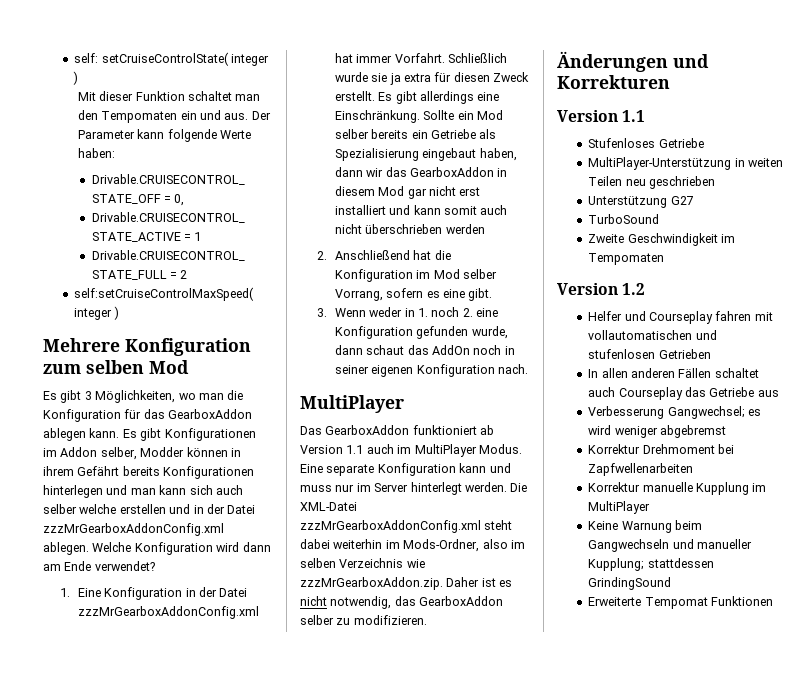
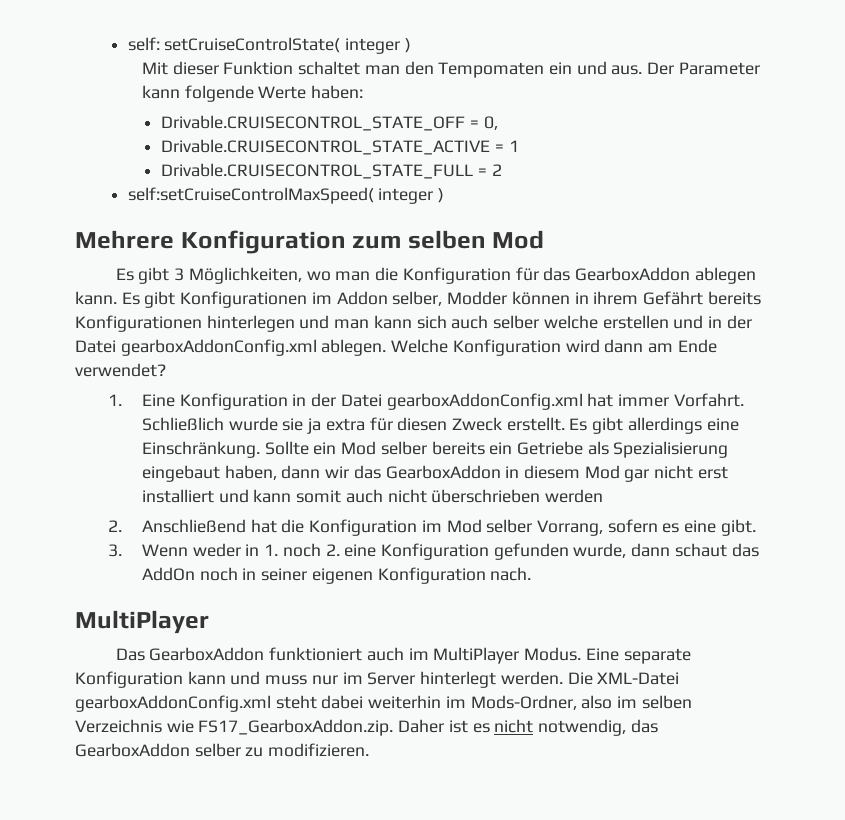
- Es gibt Konfigurationen im Addon selber, Modder können in ihrem Gefährt bereits Konfigurationen hinterlegen und man kann sich auch selber welche erstellen und in der Datei zzzMrGearboxAddonConfig.xml ablegen.
+ Es gibt Konfigurationen im Addon selber, Modder können in ihrem Gefährt bereits Konfigurationen hinterlegen und man kann sich auch selber welche erstellen und in der Datei gearboxAddonConfig.xml ablegen.
- 1. Eine Konfiguration in der Datei zzzMrGearboxAddonConfig.xml hat immer Vorfahrt.
+ 1. Eine Konfiguration in der Datei gearboxAddonConfig.xml hat immer Vorfahrt.
- Das GearboxAddon funktioniert ab Version 1.1 auch im MultiPlayer Modus.
+ Das GearboxAddon funktioniert auch im MultiPlayer Modus.
- Die XML-Datei zzzMrGearboxAddonConfig.xml steht dabei weiterhin im Mods-Ordner, also im selben Verzeichnis wie zzzMrGearboxAddon.zip. Daher ist es nicht notwendig, das GearboxAddon selber zu modifizieren.
+ Die XML-Datei gearboxAddonConfig.xml steht dabei weiterhin im Mods-Ordner, also im selben Verzeichnis wie FS17_GearboxAddon.zip. Daher ist es nicht notwendig, das GearboxAddon selber zu modifizieren.
- Änderungen und Korrekturen
- Version 1.1
- Stufenloses Getriebe
- MultiPlayer-Unterstützung in weiten Teilen neu geschrieben
- Unterstützung G27
- TurboSound
- Zweite Geschwindigkeit im Tempomaten
- Version 1.2
- Helfer und Courseplay fahren mit vollautomatischen und stufenlosen Getrieben
- In allen anderen Fällen schaltet auch Courseplay das Getriebe aus
- Verbesserung Gangwechsel; es wird weniger abgebremst
- Korrektur Drehmoment bei Zapfwellenarbeiten
- Korrektur manuelle Kupplung im MultiPlayer
- Keine Warnung beim Gangwechseln und manueller Kupplung; stattdessen GrindingSound
- Erweiterte Tempomat Funktionen

